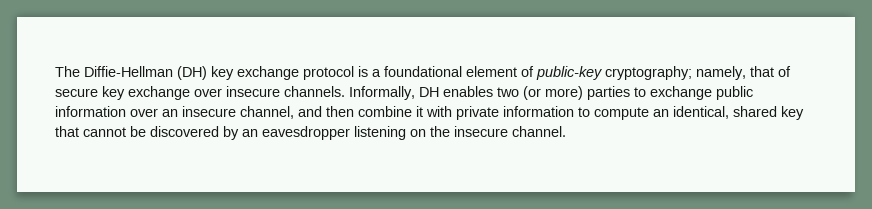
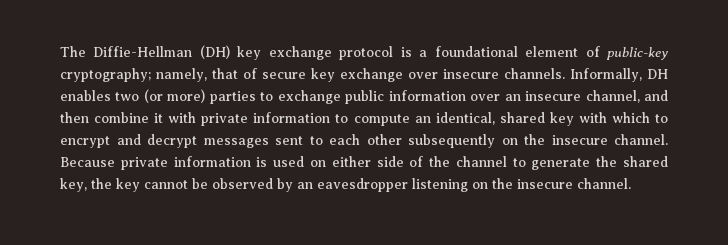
- Informally, DH enables two (or more) parties to exchange public information over an insecure channel, and then combine it with private information to compute an identical, shared key that cannot be discovered by an eavesdropper listening on the insecure channel.
+ Informally, DH enables two (or more) parties to exchange public information over an insecure channel, and then combine it with private information to compute an identical, shared key with which to encrypt and decrypt messages sent to each other subsequently on the insecure channel. Because private information is used on either side of the channel to generate the shared key, the key cannot be observed by an eavesdropper listening on the insecure channel.

